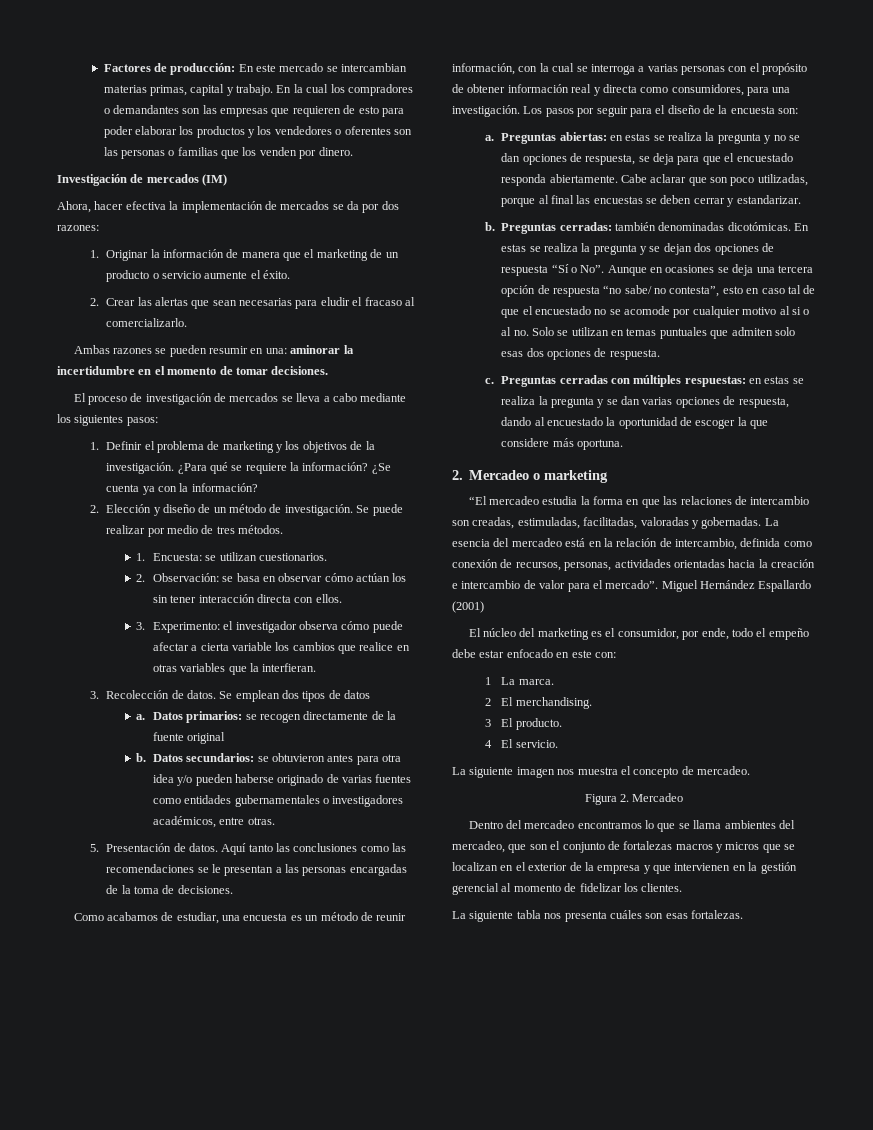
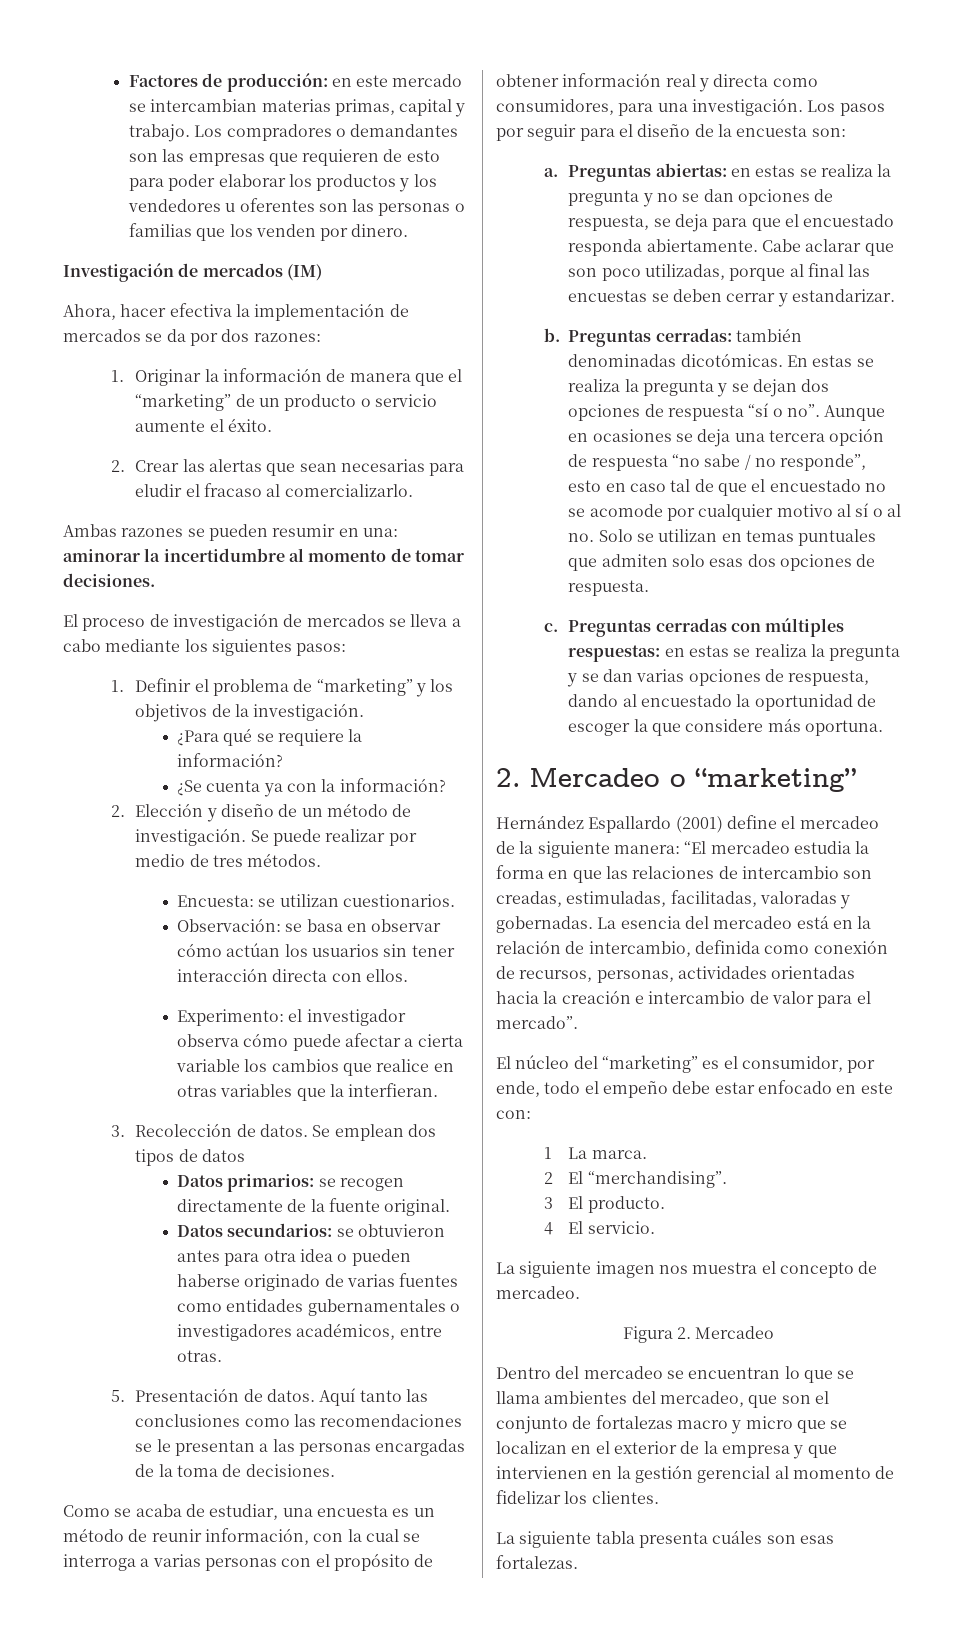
- Factores de producción: En este mercado se intercambian materias primas, capital y trabajo.
+ Factores de producción: en este mercado se intercambian materias primas, capital y trabajo.
- En la cual los compradores o demandantes son las empresas que requieren de esto para poder elaborar los productos y los vendedores o oferentes son las personas o familias que los venden por dinero.
+ Los compradores o demandantes son las empresas que requieren de esto para poder elaborar los productos y los vendedores u oferentes son las personas o familias que los venden por dinero.
- 1. Originar la información de manera que el marketing de un producto o servicio aumente el éxito.
+ 1. Originar la información de manera que el “marketing” de un producto o servicio aumente el éxito.
- Ambas razones se pueden resumir en una: aminorar la incertidumbre en el momento de tomar decisiones.
+ Ambas razones se pueden resumir en una: aminorar la incertidumbre al momento de tomar decisiones.
- 1. Definir el problema de marketing y los objetivos de la investigación. ¿Para qué se requiere la información? ¿Se cuenta ya con la información?
+ 1. Definir el problema de “marketing” y los objetivos de la investigación.
+ ¿Para qué se requiere la información?
+ ¿Se cuenta ya con la información?
- 1. Encuesta: se utilizan cuestionarios.
+ Encuesta: se utilizan cuestionarios.
- 2. Observación: se basa en observar cómo actúan los sin tener interacción directa con ellos.
+ Observación: se basa en observar cómo actúan los usuarios sin tener interacción directa con ellos.
- 3. Experimento: el investigador observa cómo puede afectar a cierta variable los cambios que realice en otras variables que la interfieran.
+ Experimento: el investigador observa cómo puede afectar a cierta variable los cambios que realice en otras variables que la interfieran.
  Se emplean dos tipos de datos
- a. Datos primarios: se recogen directamente de la fuente original
- b. Datos secundarios: se obtuvieron antes para otra idea y/o pueden haberse originado de varias fuentes como entidades gubernamentales o investigadores académicos, entre otras.
+ Datos primarios: se recogen directamente de la fuente original.
+ Datos secundarios: se obtuvieron antes para otra idea o pueden haberse originado de varias fuentes como entidades gubernamentales o investigadores académicos, entre otras.
- Como acabamos de estudiar, una encuesta es un método de reunir información, con la cual se interroga a varias personas con el propósito de obtener información real y directa como consumidores, para una investigación.
+ Como se acaba de estudiar, una encuesta es un método de reunir información, con la cual se interroga a varias personas con el propósito de obtener información real y directa como consumidores, para una investigación.
- En estas se realiza la pregunta y se dejan dos opciones de respuesta “Sí o No”. Aunque en ocasiones se deja una tercera opción de respuesta “no sabe/ no contesta”, esto en caso tal de que el encuestado no se acomode por cualquier motivo al si o al no. Solo se utilizan en temas puntuales que admiten solo esas dos opciones de respuesta.
+ En estas se realiza la pregunta y se dejan dos opciones de respuesta “sí o no”. Aunque en ocasiones se deja una tercera opción de respuesta “no sabe / no responde”, esto en caso tal de que el encuestado no se acomode por cualquier motivo al sí o al no. Solo se utilizan en temas puntuales que admiten solo esas dos opciones de respuesta.
- 2. Mercadeo o marketing
- “El mercadeo estudia la forma en que las relaciones de intercambio son creadas, estimuladas, facilitadas, valoradas y gobernadas.
+ 2. Mercadeo o “marketing”
+ Hernández Espallardo (2001) define el mercadeo de la siguiente manera: “El mercadeo estudia la forma en que las relaciones de intercambio son creadas, estimuladas, facilitadas, valoradas y gobernadas.
- Miguel Hernández Espallardo (2001)
- El núcleo del marketing es el consumidor, por ende, todo el empeño debe estar enfocado en este con:
+ El núcleo del “marketing” es el consumidor, por ende, todo el empeño debe estar enfocado en este con:
- 2 El merchandising.
+ 2 El “merchandising”.
- Dentro del mercadeo encontramos lo que se llama ambientes del mercadeo, que son el conjunto de fortalezas macros y micros que se localizan en el exterior de la empresa y que intervienen en la gestión gerencial al momento de fidelizar los clientes.
+ Dentro del mercadeo se encuentran lo que se llama ambientes del mercadeo, que son el conjunto de fortalezas macro y micro que se localizan en el exterior de la empresa y que intervienen en la gestión gerencial al momento de fidelizar los clientes.
- La siguiente tabla nos presenta cuáles son esas fortalezas.
+ La siguiente tabla presenta cuáles son esas fortalezas.

